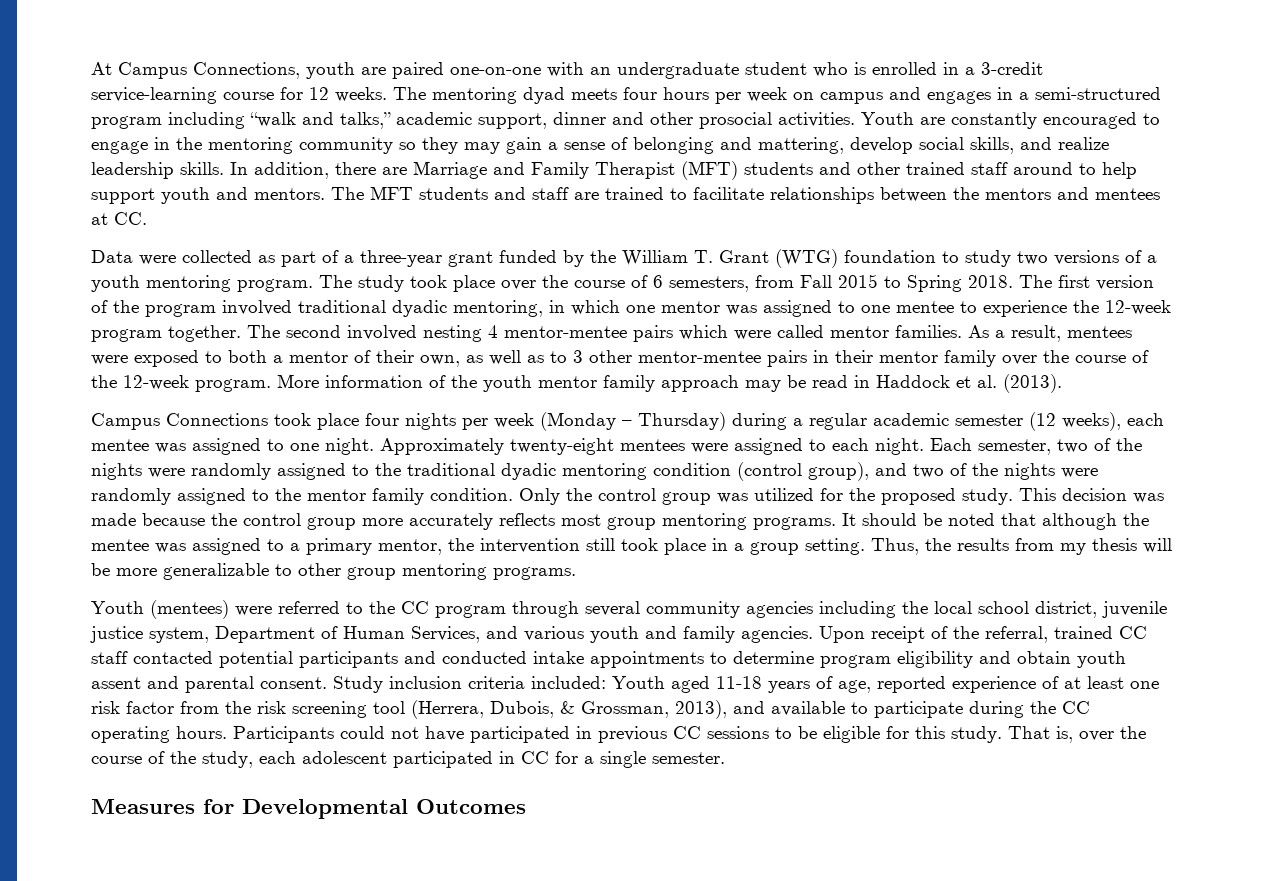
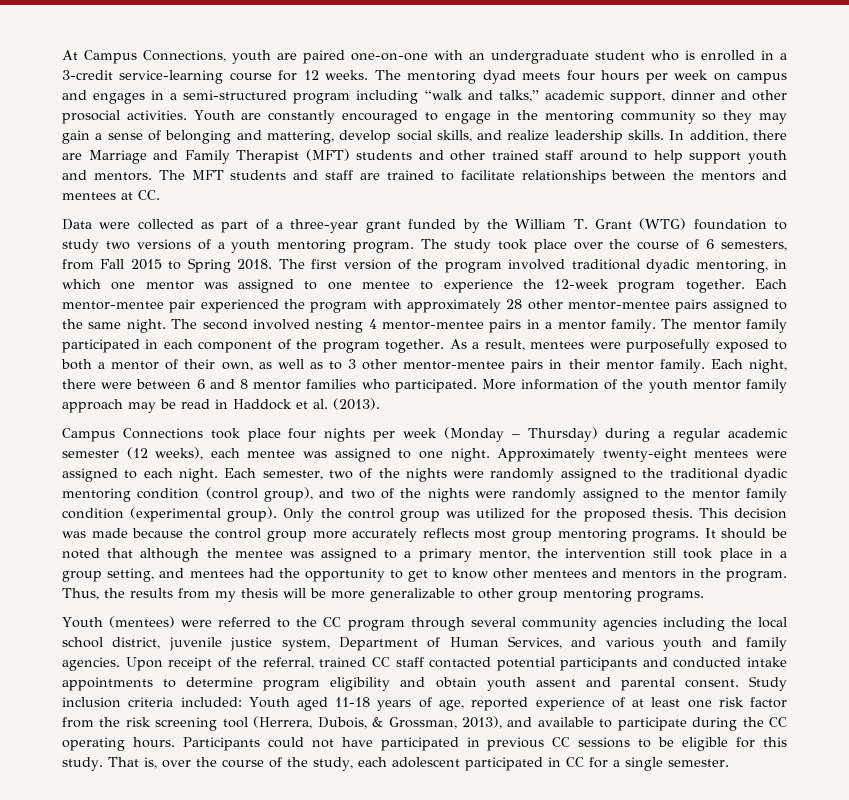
+ Each mentor-mentee pair experienced the program with approximately 28 other mentor-mentee pairs assigned to the same night.
- The second involved nesting 4 mentor-mentee pairs which were called mentor families.
+ The second involved nesting 4 mentor-mentee pairs in a mentor family. The mentor family participated in each component of the program together.
- As a result, mentees were exposed to both a mentor of their own, as well as to 3 other mentor-mentee pairs in their mentor family over the course of the 12-week program.
+ As a result, mentees were purposefully exposed to both a mentor of their own, as well as to 3 other mentor-mentee pairs in their mentor family. Each night, there were between 6 and 8 mentor families who participated.
- Each semester, two of the nights were randomly assigned to the traditional dyadic mentoring condition (control group), and two of the nights were randomly assigned to the mentor family condition.
+ Each semester, two of the nights were randomly assigned to the traditional dyadic mentoring condition (control group), and two of the nights were randomly assigned to the mentor family condition (experimental group).
- Only the control group was utilized for the proposed study.
+ Only the control group was utilized for the proposed thesis.
- It should be noted that although the mentee was assigned to a primary mentor, the intervention still took place in a group setting.
+ It should be noted that although the mentee was assigned to a primary mentor, the intervention still took place in a group setting, and mentees had the opportunity to get to know other mentees and mentors in the program.
- Measures for Developmental Outcomes

